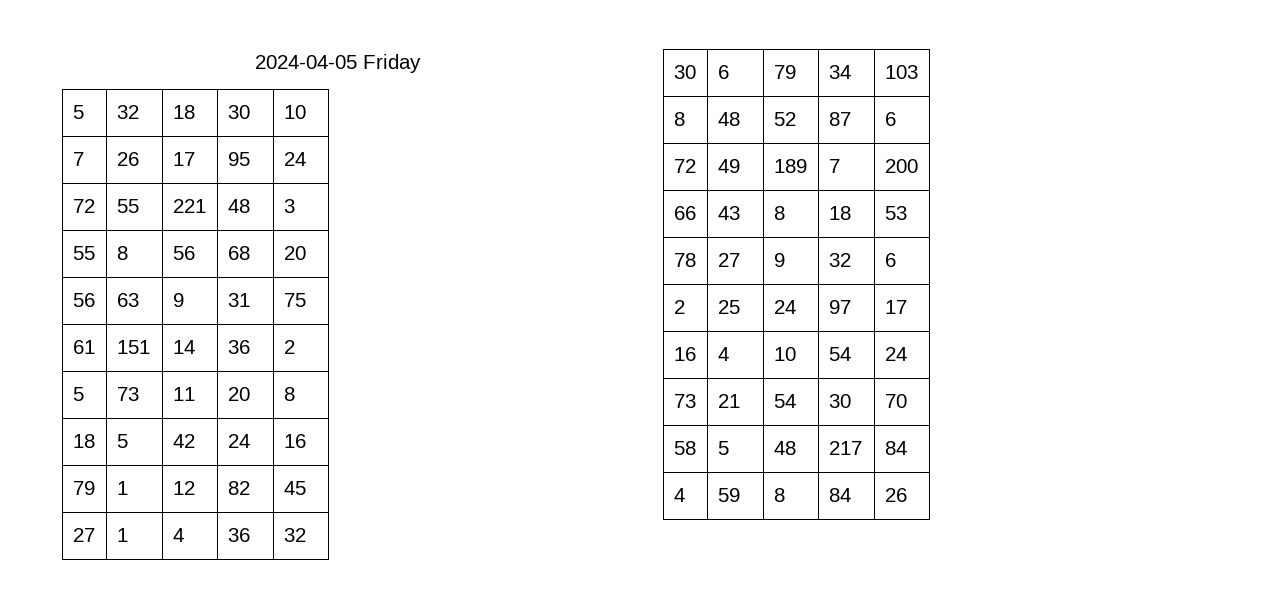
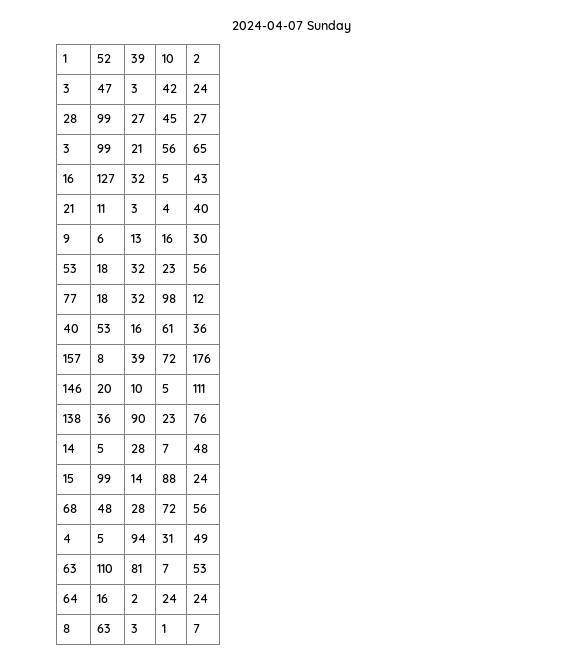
- 2024-04-05 Friday
- 5 | 32 | 18 | 30 | 10
- 7 | 26 | 17 | 95 | 24
- 72 | 55 | 221 | 48 | 3
- 55 | 8 | 56 | 68 | 20
- 56 | 63 | 9 | 31 | 75
- 61 | 151 | 14 | 36 | 2
- 5 | 73 | 11 | 20 | 8
- 18 | 5 | 42 | 24 | 16
- 79 | 1 | 12 | 82 | 45
- 27 | 1 | 4 | 36 | 32
- 30 | 6 | 79 | 34 | 103
- 8 | 48 | 52 | 87 | 6
- 72 | 49 | 189 | 7 | 200
- 66 | 43 | 8 | 18 | 53
- 78 | 27 | 9 | 32 | 6
- 2 | 25 | 24 | 97 | 17
- 16 | 4 | 10 | 54 | 24
- 73 | 21 | 54 | 30 | 70
- 58 | 5 | 48 | 217 | 84
- 4 | 59 | 8 | 84 | 26
+ 2024-04-07 Sunday
+ 1 | 52 | 39 | 10 | 2
+ 3 | 47 | 3 | 42 | 24
+ 28 | 99 | 27 | 45 | 27
+ 3 | 99 | 21 | 56 | 65
+ 16 | 127 | 32 | 5 | 43
+ 21 | 11 | 3 | 4 | 40
+ 9 | 6 | 13 | 16 | 30
+ 53 | 18 | 32 | 23 | 56
+ 77 | 18 | 32 | 98 | 12
+ 40 | 53 | 16 | 61 | 36
+ 157 | 8 | 39 | 72 | 176
+ 146 | 20 | 10 | 5 | 111
+ 138 | 36 | 90 | 23 | 76
+ 14 | 5 | 28 | 7 | 48
+ 15 | 99 | 14 | 88 | 24
+ 68 | 48 | 28 | 72 | 56
+ 4 | 5 | 94 | 31 | 49
+ 63 | 110 | 81 | 7 | 53
+ 64 | 16 | 2 | 24 | 24
+ 8 | 63 | 3 | 1 | 7

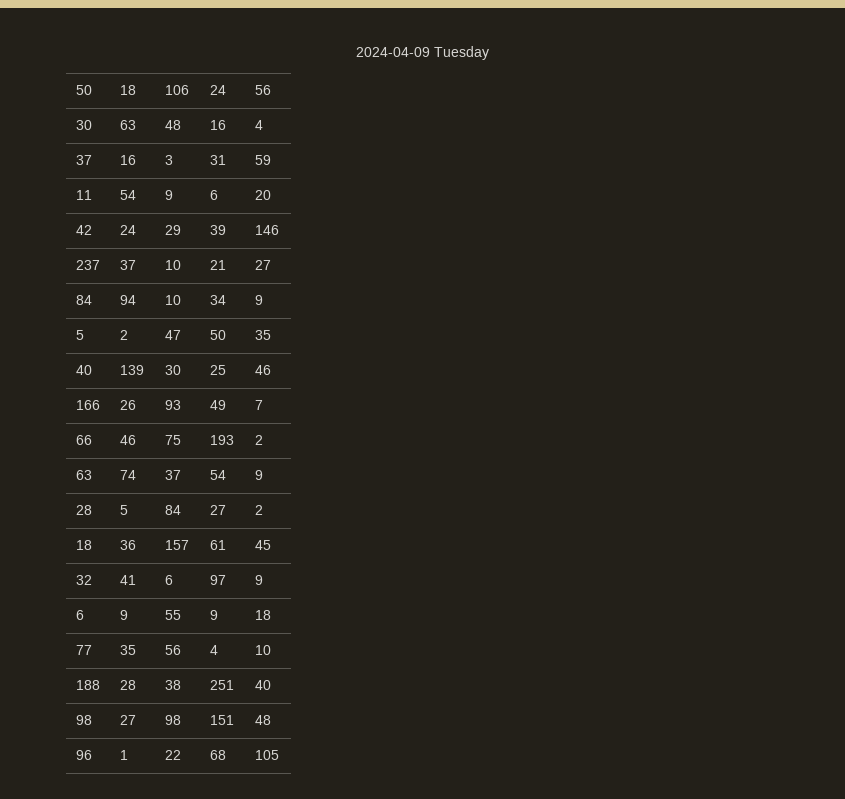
- 2024-04-07 Sunday
- 1 | 52 | 39 | 10 | 2
- 3 | 47 | 3 | 42 | 24
- 28 | 99 | 27 | 45 | 27
- 3 | 99 | 21 | 56 | 65
- 16 | 127 | 32 | 5 | 43
- 21 | 11 | 3 | 4 | 40
- 9 | 6 | 13 | 16 | 30
- 53 | 18 | 32 | 23 | 56
- 77 | 18 | 32 | 98 | 12
- 40 | 53 | 16 | 61 | 36
- 157 | 8 | 39 | 72 | 176
- 146 | 20 | 10 | 5 | 111
- 138 | 36 | 90 | 23 | 76
- 14 | 5 | 28 | 7 | 48
- 15 | 99 | 14 | 88 | 24
- 68 | 48 | 28 | 72 | 56
- 4 | 5 | 94 | 31 | 49
- 63 | 110 | 81 | 7 | 53
- 64 | 16 | 2 | 24 | 24
- 8 | 63 | 3 | 1 | 7
+ 2024-04-09 Tuesday
+ 50 | 18 | 106 | 24 | 56
+ 30 | 63 | 48 | 16 | 4
+ 37 | 16 | 3 | 31 | 59
+ 11 | 54 | 9 | 6 | 20
+ 42 | 24 | 29 | 39 | 146
+ 237 | 37 | 10 | 21 | 27
+ 84 | 94 | 10 | 34 | 9
+ 5 | 2 | 47 | 50 | 35
+ 40 | 139 | 30 | 25 | 46
+ 166 | 26 | 93 | 49 | 7
+ 66 | 46 | 75 | 193 | 2
+ 63 | 74 | 37 | 54 | 9
+ 28 | 5 | 84 | 27 | 2
+ 18 | 36 | 157 | 61 | 45
+ 32 | 41 | 6 | 97 | 9
+ 6 | 9 | 55 | 9 | 18
+ 77 | 35 | 56 | 4 | 10
+ 188 | 28 | 38 | 251 | 40
+ 98 | 27 | 98 | 151 | 48
+ 96 | 1 | 22 | 68 | 105

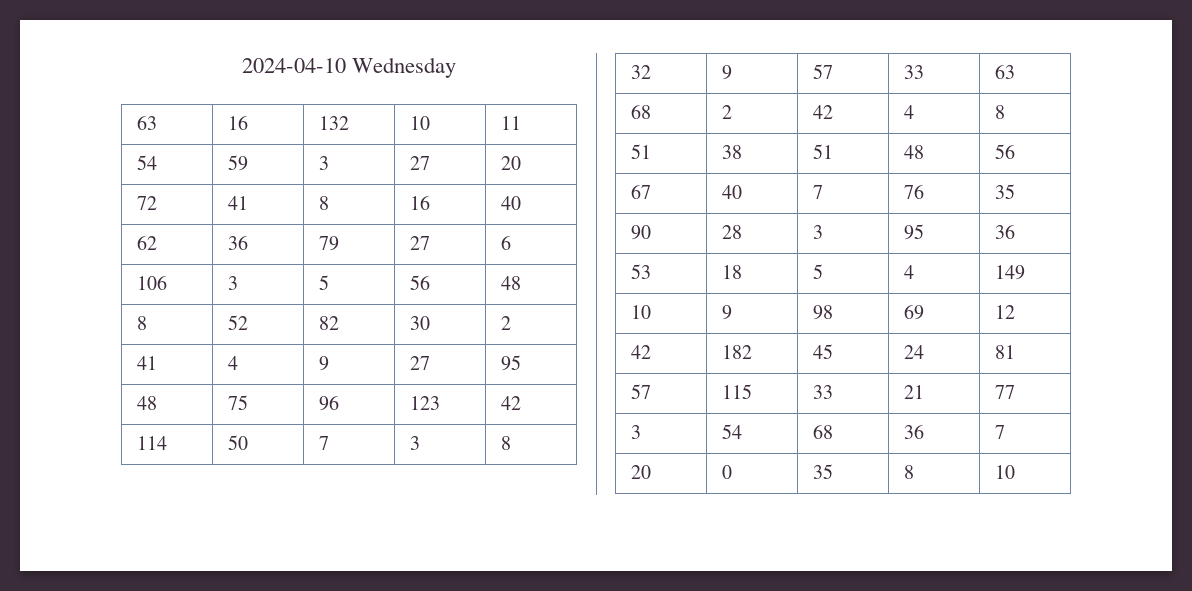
- 2024-04-09 Tuesday
- 50 | 18 | 106 | 24 | 56
- 30 | 63 | 48 | 16 | 4
- 37 | 16 | 3 | 31 | 59
- 11 | 54 | 9 | 6 | 20
- 42 | 24 | 29 | 39 | 146
- 237 | 37 | 10 | 21 | 27
- 84 | 94 | 10 | 34 | 9
- 5 | 2 | 47 | 50 | 35
- 40 | 139 | 30 | 25 | 46
- 166 | 26 | 93 | 49 | 7
- 66 | 46 | 75 | 193 | 2
- 63 | 74 | 37 | 54 | 9
- 28 | 5 | 84 | 27 | 2
- 18 | 36 | 157 | 61 | 45
- 32 | 41 | 6 | 97 | 9
- 6 | 9 | 55 | 9 | 18
- 77 | 35 | 56 | 4 | 10
- 188 | 28 | 38 | 251 | 40
- 98 | 27 | 98 | 151 | 48
- 96 | 1 | 22 | 68 | 105
+ 2024-04-10 Wednesday
+ 63 | 16 | 132 | 10 | 11
+ 54 | 59 | 3 | 27 | 20
+ 72 | 41 | 8 | 16 | 40
+ 62 | 36 | 79 | 27 | 6
+ 106 | 3 | 5 | 56 | 48
+ 8 | 52 | 82 | 30 | 2
+ 41 | 4 | 9 | 27 | 95
+ 48 | 75 | 96 | 123 | 42
+ 114 | 50 | 7 | 3 | 8
+ 32 | 9 | 57 | 33 | 63
+ 68 | 2 | 42 | 4 | 8
+ 51 | 38 | 51 | 48 | 56
+ 67 | 40 | 7 | 76 | 35
+ 90 | 28 | 3 | 95 | 36
+ 53 | 18 | 5 | 4 | 149
+ 10 | 9 | 98 | 69 | 12
+ 42 | 182 | 45 | 24 | 81
+ 57 | 115 | 33 | 21 | 77
+ 3 | 54 | 68 | 36 | 7
+ 20 | 0 | 35 | 8 | 10

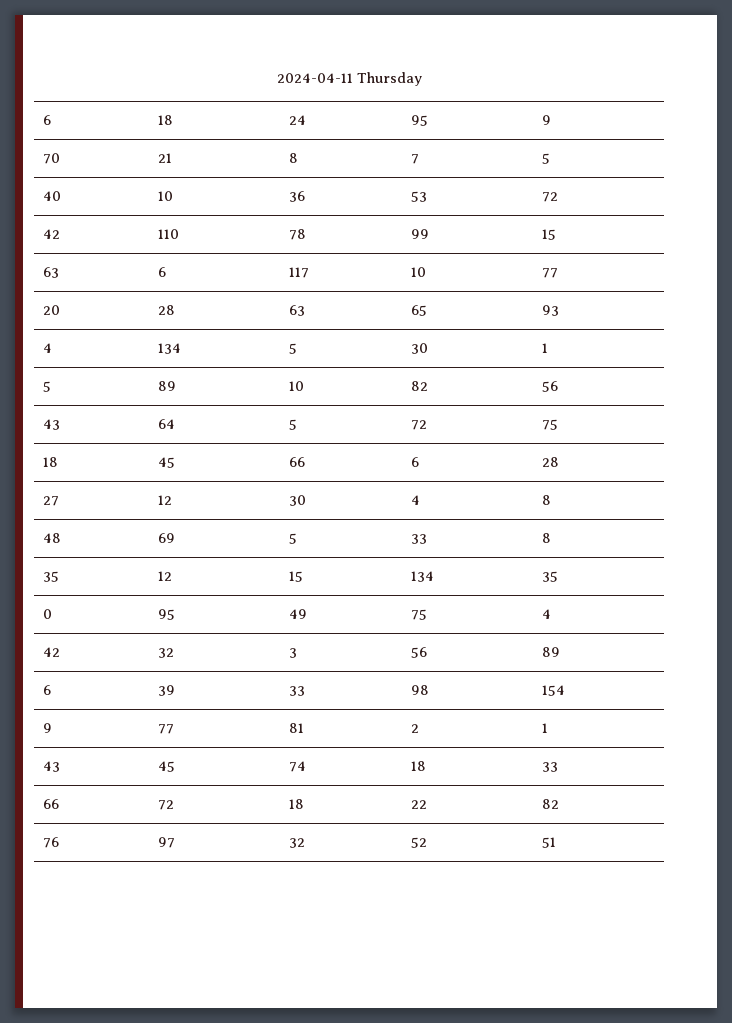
- 2024-04-10 Wednesday
- 63 | 16 | 132 | 10 | 11
- 54 | 59 | 3 | 27 | 20
- 72 | 41 | 8 | 16 | 40
- 62 | 36 | 79 | 27 | 6
- 106 | 3 | 5 | 56 | 48
- 8 | 52 | 82 | 30 | 2
- 41 | 4 | 9 | 27 | 95
- 48 | 75 | 96 | 123 | 42
- 114 | 50 | 7 | 3 | 8
- 32 | 9 | 57 | 33 | 63
- 68 | 2 | 42 | 4 | 8
- 51 | 38 | 51 | 48 | 56
- 67 | 40 | 7 | 76 | 35
- 90 | 28 | 3 | 95 | 36
- 53 | 18 | 5 | 4 | 149
- 10 | 9 | 98 | 69 | 12
- 42 | 182 | 45 | 24 | 81
- 57 | 115 | 33 | 21 | 77
- 3 | 54 | 68 | 36 | 7
- 20 | 0 | 35 | 8 | 10
+ 2024-04-11 Thursday
+ 6 | 18 | 24 | 95 | 9
+ 70 | 21 | 8 | 7 | 5
+ 40 | 10 | 36 | 53 | 72
+ 42 | 110 | 78 | 99 | 15
+ 63 | 6 | 117 | 10 | 77
+ 20 | 28 | 63 | 65 | 93
+ 4 | 134 | 5 | 30 | 1
+ 5 | 89 | 10 | 82 | 56
+ 43 | 64 | 5 | 72 | 75
+ 18 | 45 | 66 | 6 | 28
+ 27 | 12 | 30 | 4 | 8
+ 48 | 69 | 5 | 33 | 8
+ 35 | 12 | 15 | 134 | 35
+ 0 | 95 | 49 | 75 | 4
+ 42 | 32 | 3 | 56 | 89
+ 6 | 39 | 33 | 98 | 154
+ 9 | 77 | 81 | 2 | 1
+ 43 | 45 | 74 | 18 | 33
+ 66 | 72 | 18 | 22 | 82
+ 76 | 97 | 32 | 52 | 51

